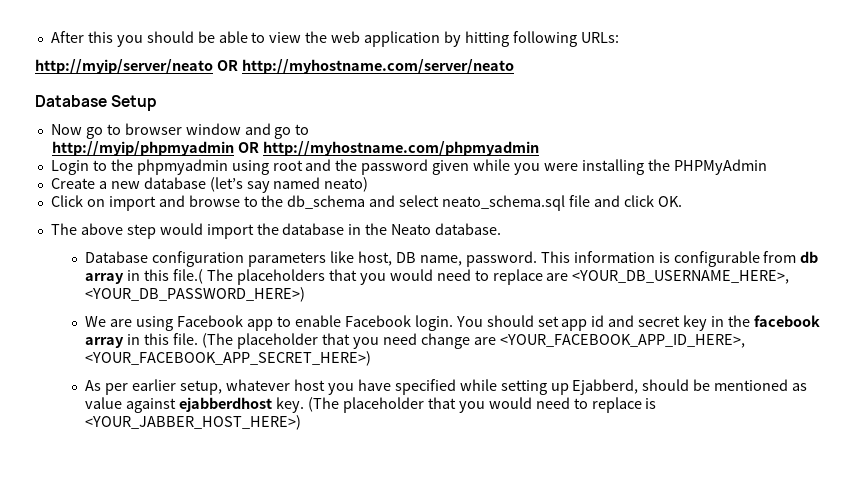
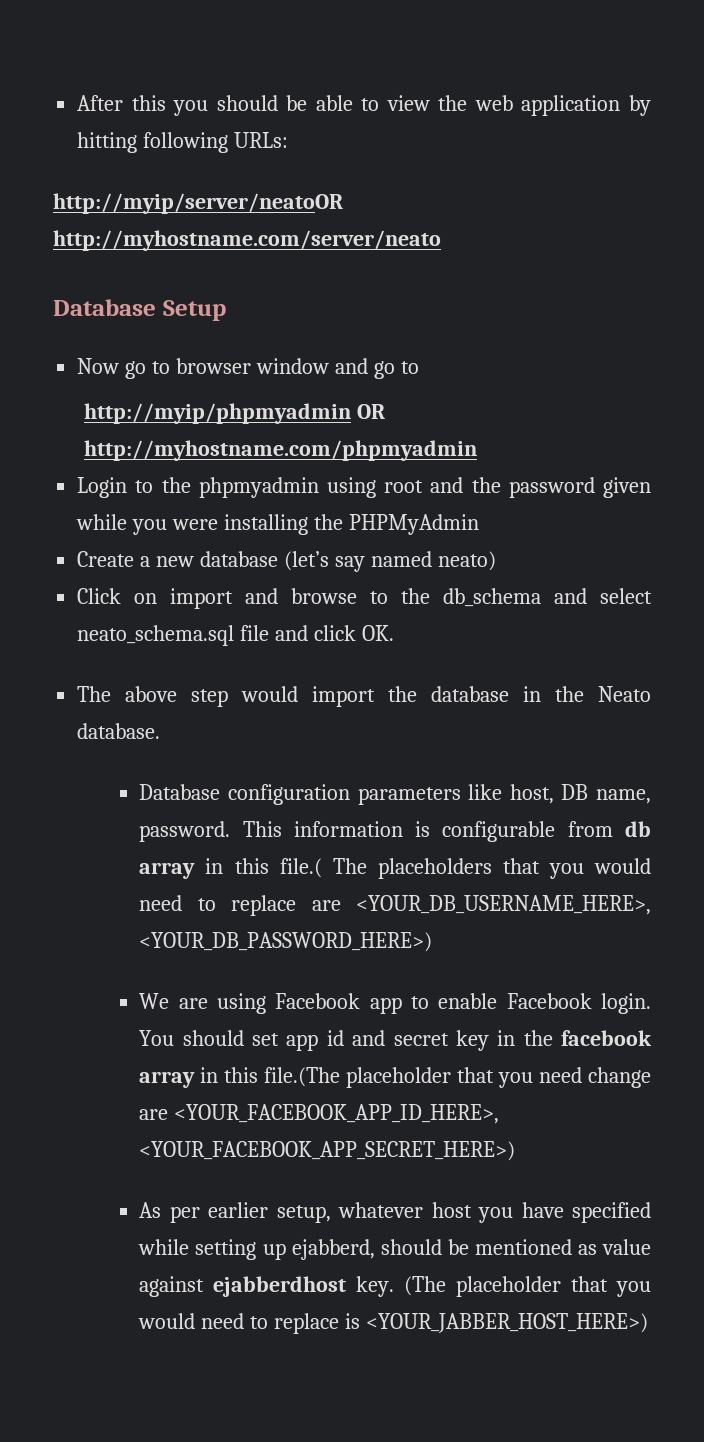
- http://myip/server/neato OR http://myhostname.com/server/neato
+ http://myip/server/neatoOR http://myhostname.com/server/neato
- You should set app id and secret key in the facebook array in this file. (The placeholder that you need change are <YOUR_FACEBOOK_APP_ID_HERE>, <YOUR_FACEBOOK_APP_SECRET_HERE>)
+ You should set app id and secret key in the facebook array in this file.(The placeholder that you need change are <YOUR_FACEBOOK_APP_ID_HERE>, <YOUR_FACEBOOK_APP_SECRET_HERE>)
- As per earlier setup, whatever host you have specified while setting up Ejabberd, should be mentioned as value against ejabberdhost key.
+ As per earlier setup, whatever host you have specified while setting up ejabberd, should be mentioned as value against ejabberdhost key.

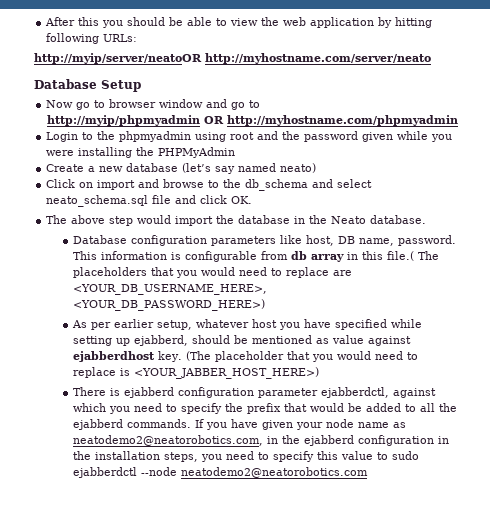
- We are using Facebook app to enable Facebook login. You should set app id and secret key in the facebook array in this file.(The placeholder that you need change are <YOUR_FACEBOOK_APP_ID_HERE>, <YOUR_FACEBOOK_APP_SECRET_HERE>)
+ There is ejabberd configuration parameter ejabberdctl, against which you need to specify the prefix that would be added to all the ejabberd commands. If you have given your node name as neatodemo2@neatorobotics.com, in the ejabberd configuration in the installation steps, you need to specify this value to sudo ejabberdctl --node neatodemo2@neatorobotics.com

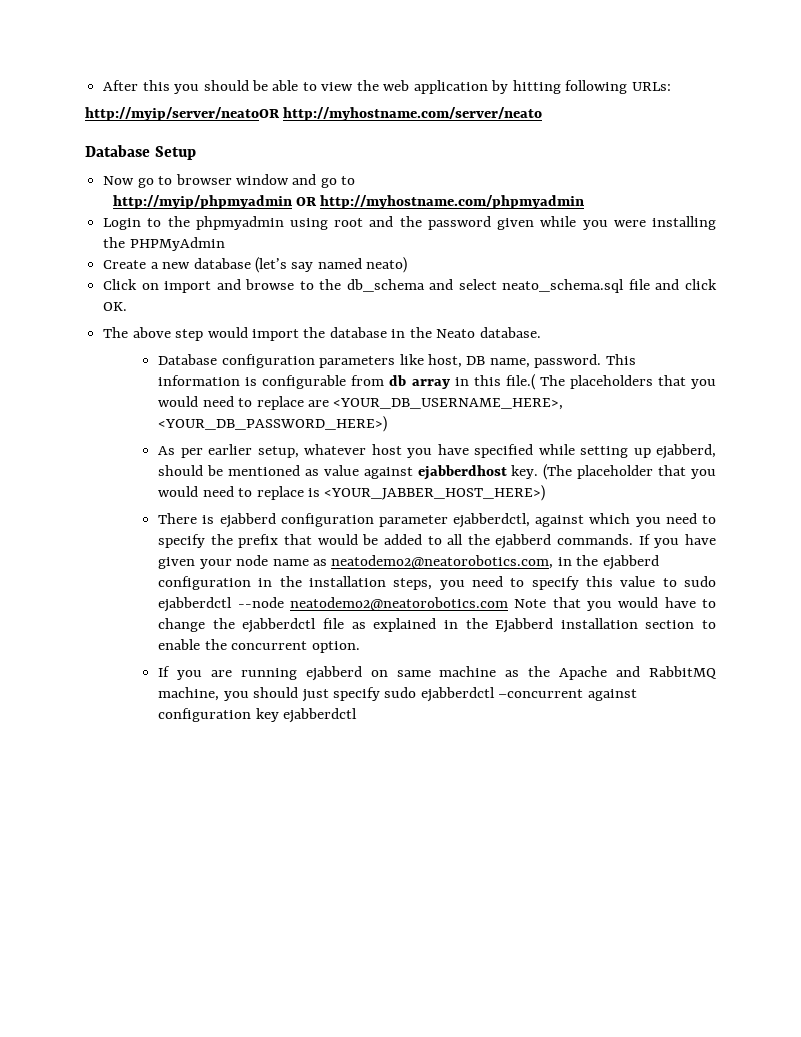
- If you have given your node name as neatodemo2@neatorobotics.com, in the ejabberd configuration in the installation steps, you need to specify this value to sudo ejabberdctl --node neatodemo2@neatorobotics.com
+ If you have given your node name as neatodemo2@neatorobotics.com, in the ejabberd configuration in the installation steps, you need to specify this value to sudo ejabberdctl --node neatodemo2@neatorobotics.com Note that you would have to change the ejabberdctl file as explained in the Ejabberd installation section to enable the concurrent option.
+ If you are running ejabberd on same machine as the Apache and RabbitMQ machine, you should just specify sudo ejabberdctl –concurrent against configuration key ejabberdctl

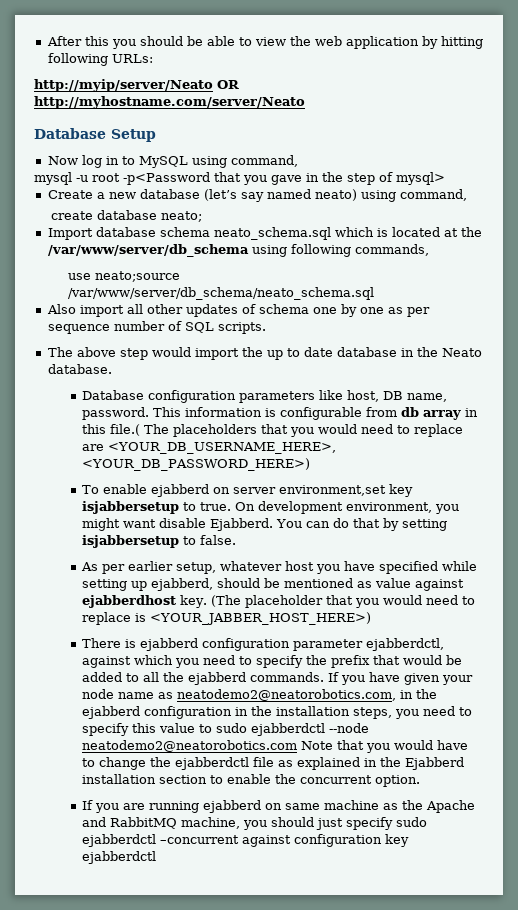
- http://myip/server/neatoOR http://myhostname.com/server/neato
+ http://myip/server/Neato OR http://myhostname.com/server/Neato
- Now go to browser window and go to
- http://myip/phpmyadmin OR http://myhostname.com/phpmyadmin
- Login to the phpmyadmin using root and the password given while you were installing the PHPMyAdmin
+ Now log in to MySQL using command,
+ mysql -u root -p<Password that you gave in the step of mysql>
- Create a new database (let’s say named neato)
- Click on import and browse to the db_schema and select neato_schema.sql file and click OK.
+ Create a new database (let’s say named neato) using command,
+ create database neato;
+ Import database schema neato_schema.sql which is located at the /var/www/server/db_schema using following commands,
+ use neato;source /var/www/server/db_schema/neato_schema.sql
+ Also import all other updates of schema one by one as per sequence number of SQL scripts.
- The above step would import the database in the Neato database.
+ The above step would import the up to date database in the Neato database.
+ To enable ejabberd on server environment,set key isjabbersetup to true. On development environment, you might want disable Ejabberd. You can do that by setting isjabbersetup to false.

